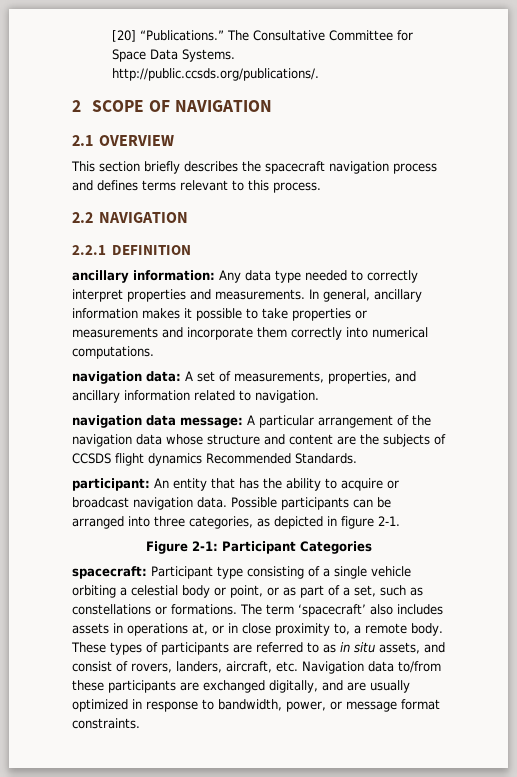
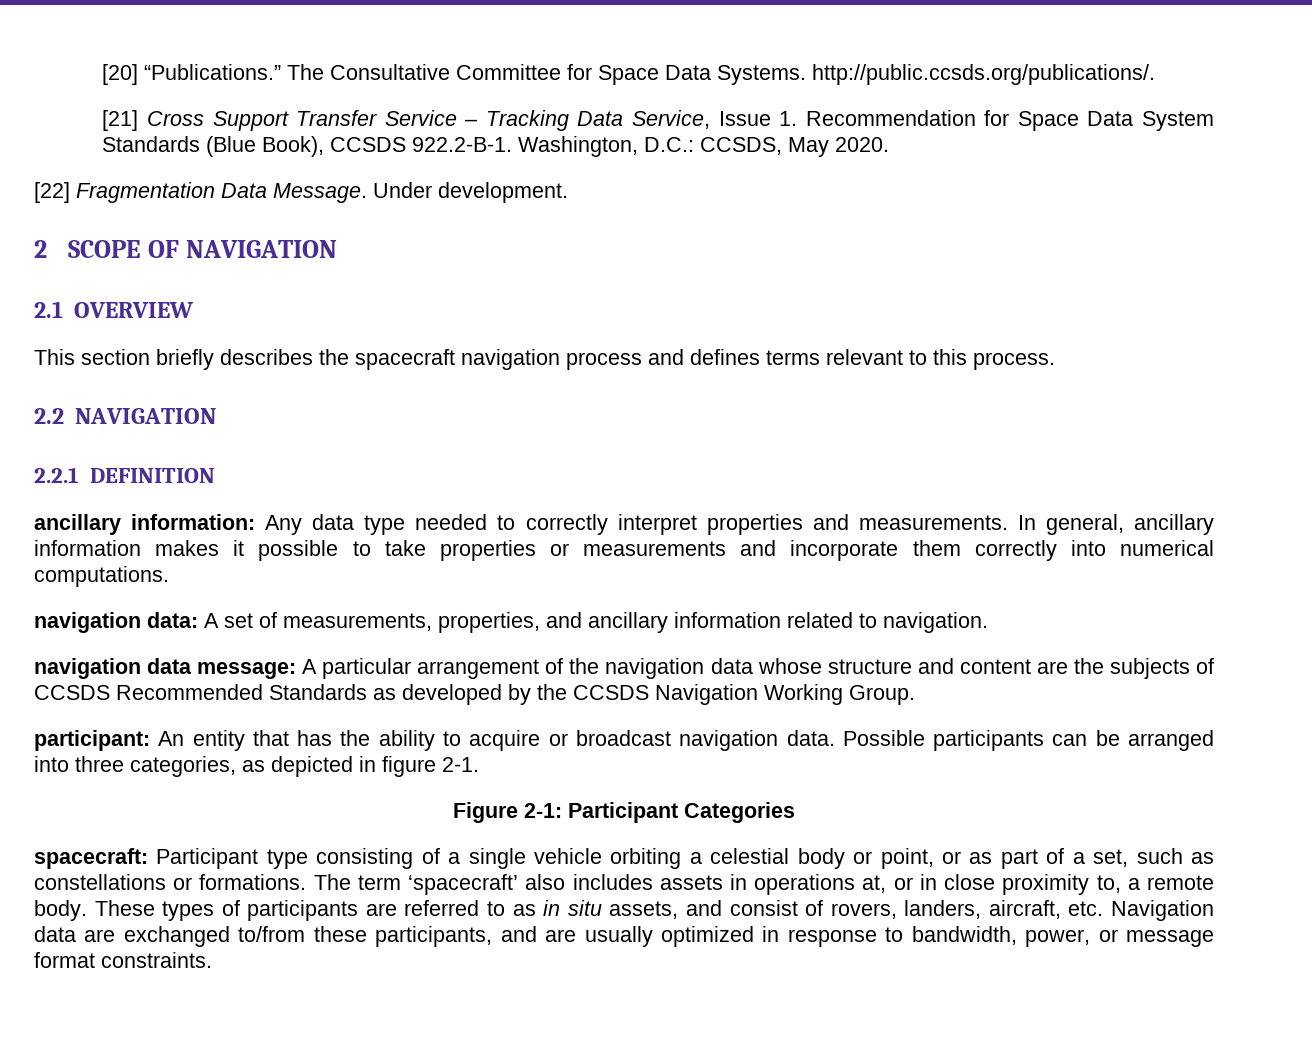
+ [21] Cross Support Transfer Service – Tracking Data Service, Issue 1. Recommendation for Space Data System Standards (Blue Book), CCSDS 922.2-B-1. Washington, D.C.: CCSDS, May 2020.
+ [22] Fragmentation Data Message. Under development.
- navigation data message: A particular arrangement of the navigation data whose structure and content are the subjects of CCSDS flight dynamics Recommended Standards.
+ navigation data message: A particular arrangement of the navigation data whose structure and content are the subjects of CCSDS Recommended Standards as developed by the CCSDS Navigation Working Group.
- These types of participants are referred to as in situ assets, and consist of rovers, landers, aircraft, etc. Navigation data to/from these participants are exchanged digitally, and are usually optimized in response to bandwidth, power, or message format constraints.
+ These types of participants are referred to as in situ assets, and consist of rovers, landers, aircraft, etc. Navigation data are exchanged to/from these participants, and are usually optimized in response to bandwidth, power, or message format constraints.

